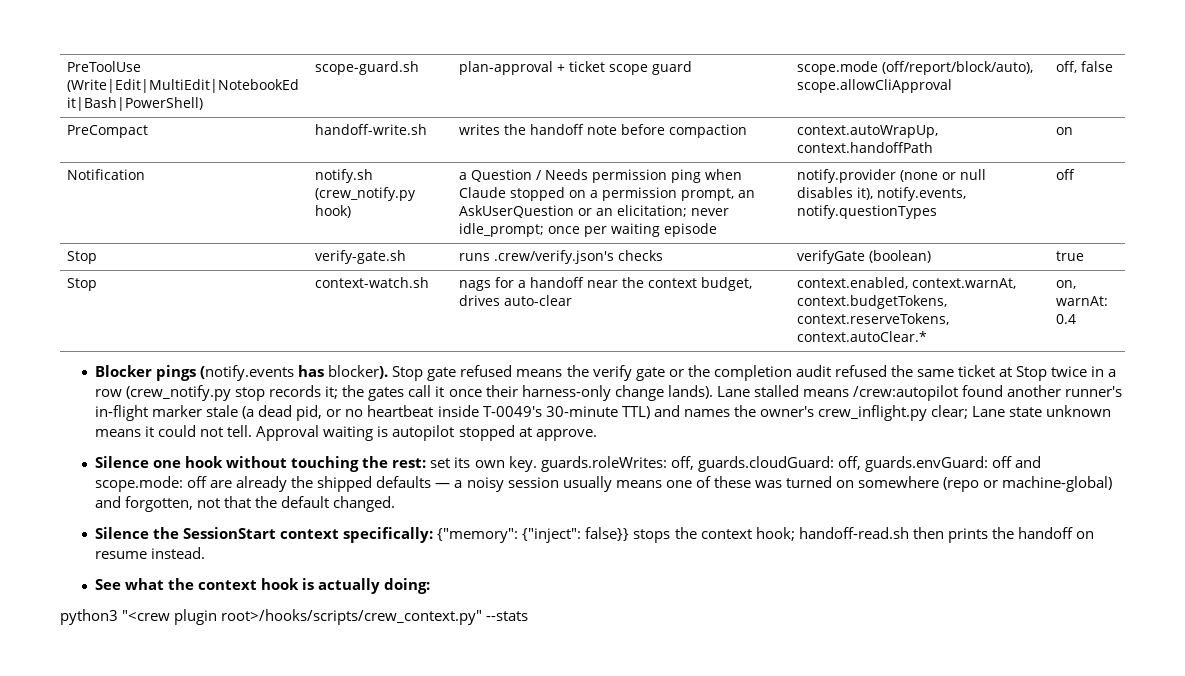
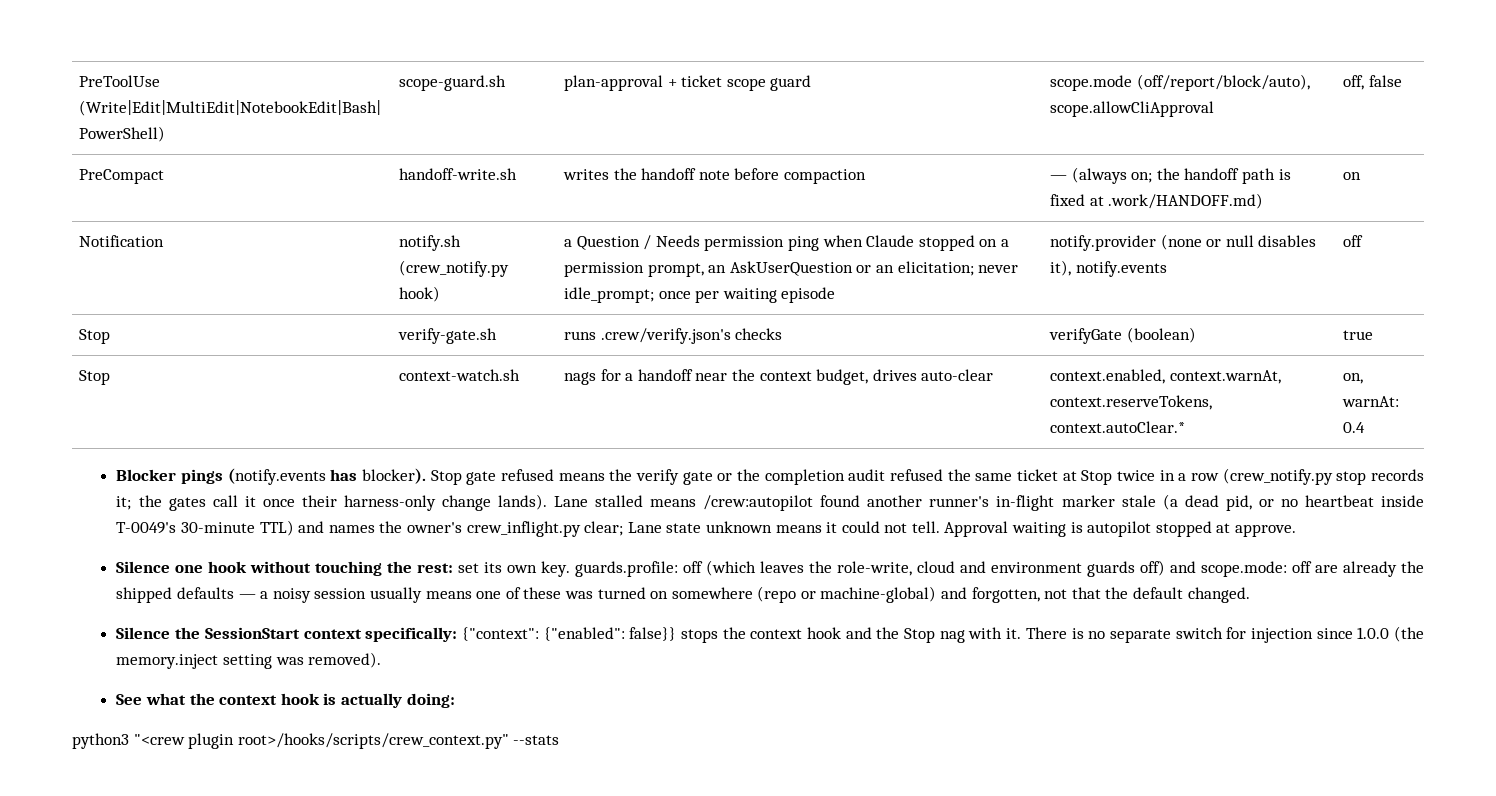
- PreCompact | handoff-write.sh | writes the handoff note before compaction | context.autoWrapUp, context.handoffPath | on
+ PreCompact | handoff-write.sh | writes the handoff note before compaction | — (always on; the handoff path is fixed at .work/HANDOFF.md) | on
- Notification | notify.sh (crew_notify.py hook) | a Question / Needs permission ping when Claude stopped on a permission prompt, an AskUserQuestion or an elicitation; never idle_prompt; once per waiting episode | notify.provider (none or null disables it), notify.events, notify.questionTypes | off
+ Notification | notify.sh (crew_notify.py hook) | a Question / Needs permission ping when Claude stopped on a permission prompt, an AskUserQuestion or an elicitation; never idle_prompt; once per waiting episode | notify.provider (none or null disables it), notify.events | off
- Stop | context-watch.sh | nags for a handoff near the context budget, drives auto-clear | context.enabled, context.warnAt, context.budgetTokens, context.reserveTokens, context.autoClear.* | on, warnAt: 0.4
+ Stop | context-watch.sh | nags for a handoff near the context budget, drives auto-clear | context.enabled, context.warnAt, context.reserveTokens, context.autoClear.* | on, warnAt: 0.4
- Silence one hook without touching the rest: set its own key. guards.roleWrites: off, guards.cloudGuard: off, guards.envGuard: off and scope.mode: off are already the shipped defaults — a noisy session usually means one of these was turned on somewhere (repo or machine-global) and forgotten, not that the default changed.
+ Silence one hook without touching the rest: set its own key. guards.profile: off (which leaves the role-write, cloud and environment guards off) and scope.mode: off are already the shipped defaults — a noisy session usually means one of these was turned on somewhere (repo or machine-global) and forgotten, not that the default changed.
- Silence the SessionStart context specifically: {"memory": {"inject": false}} stops the context hook; handoff-read.sh then prints the handoff on resume instead.
+ Silence the SessionStart context specifically: {"context": {"enabled": false}} stops the context hook and the Stop nag with it. There is no separate switch for injection since 1.0.0 (the memory.inject setting was removed).

